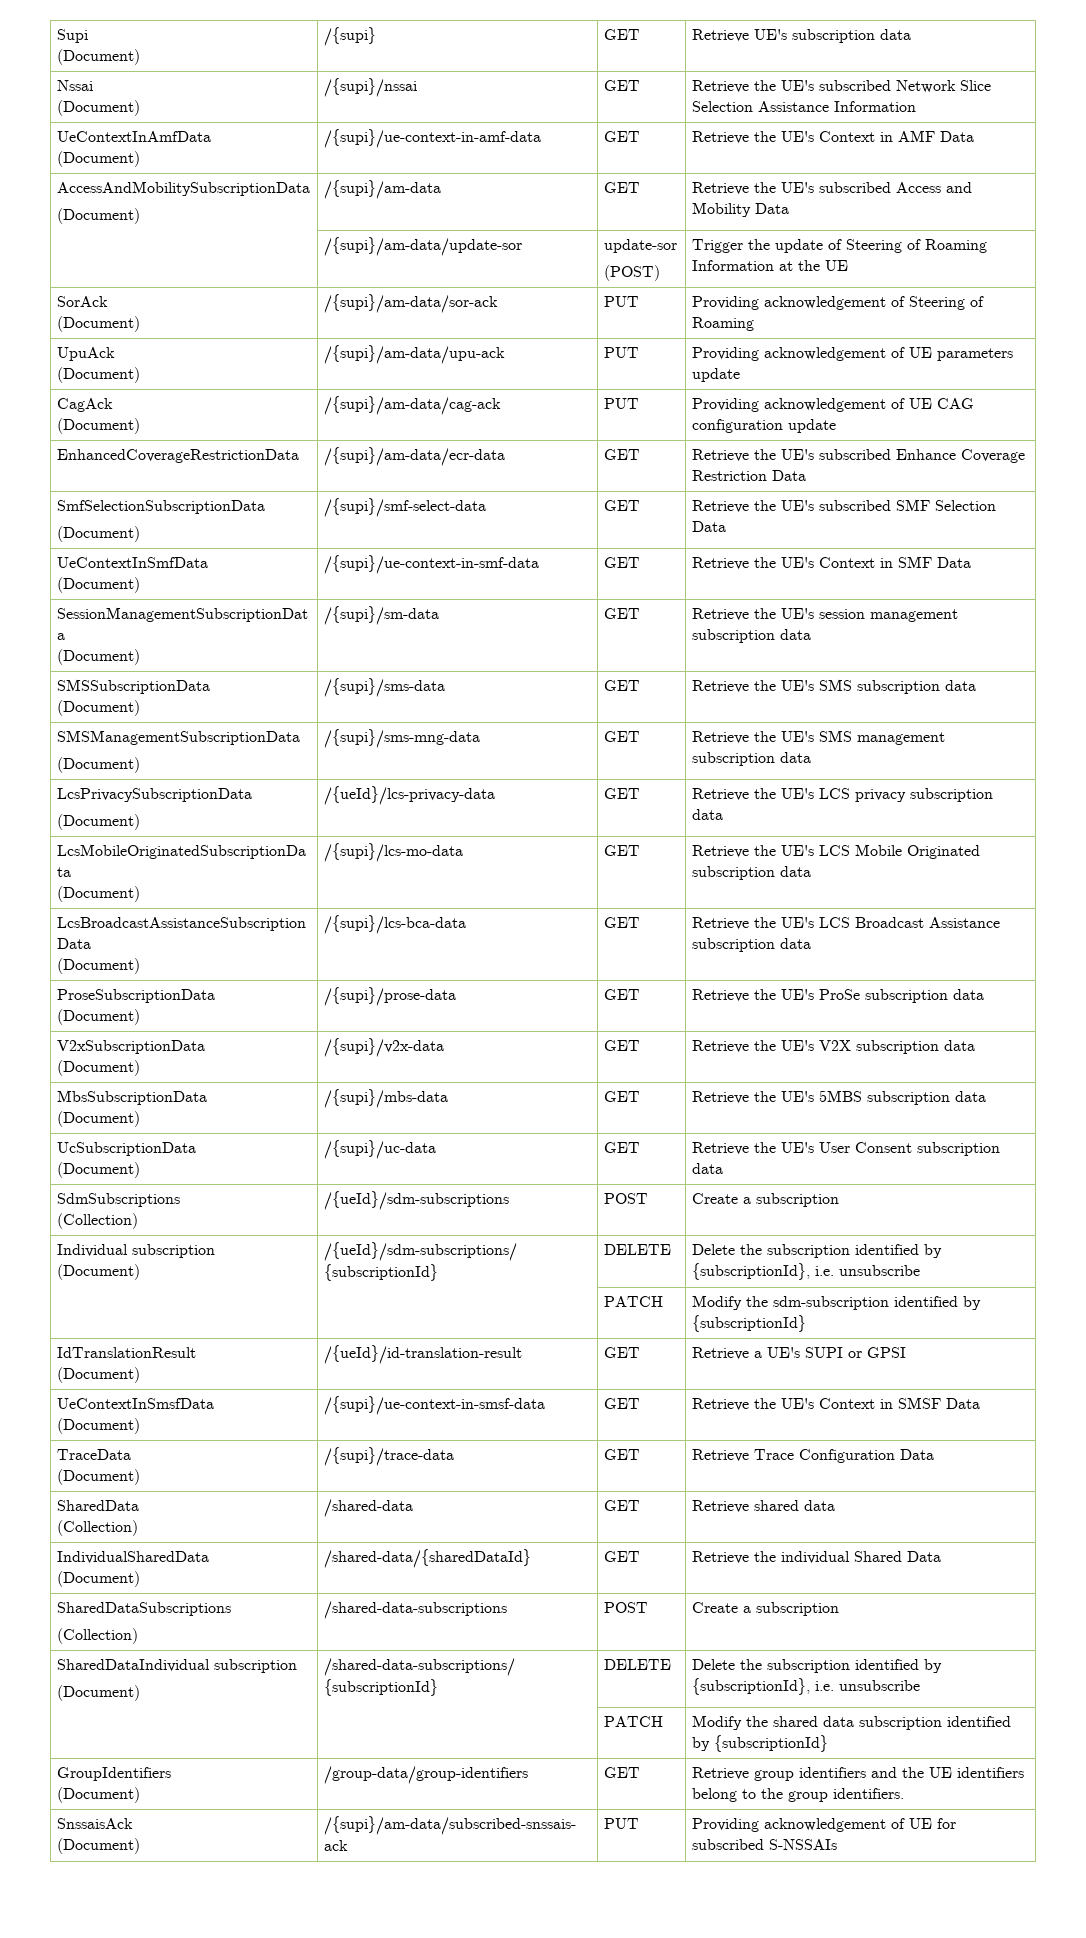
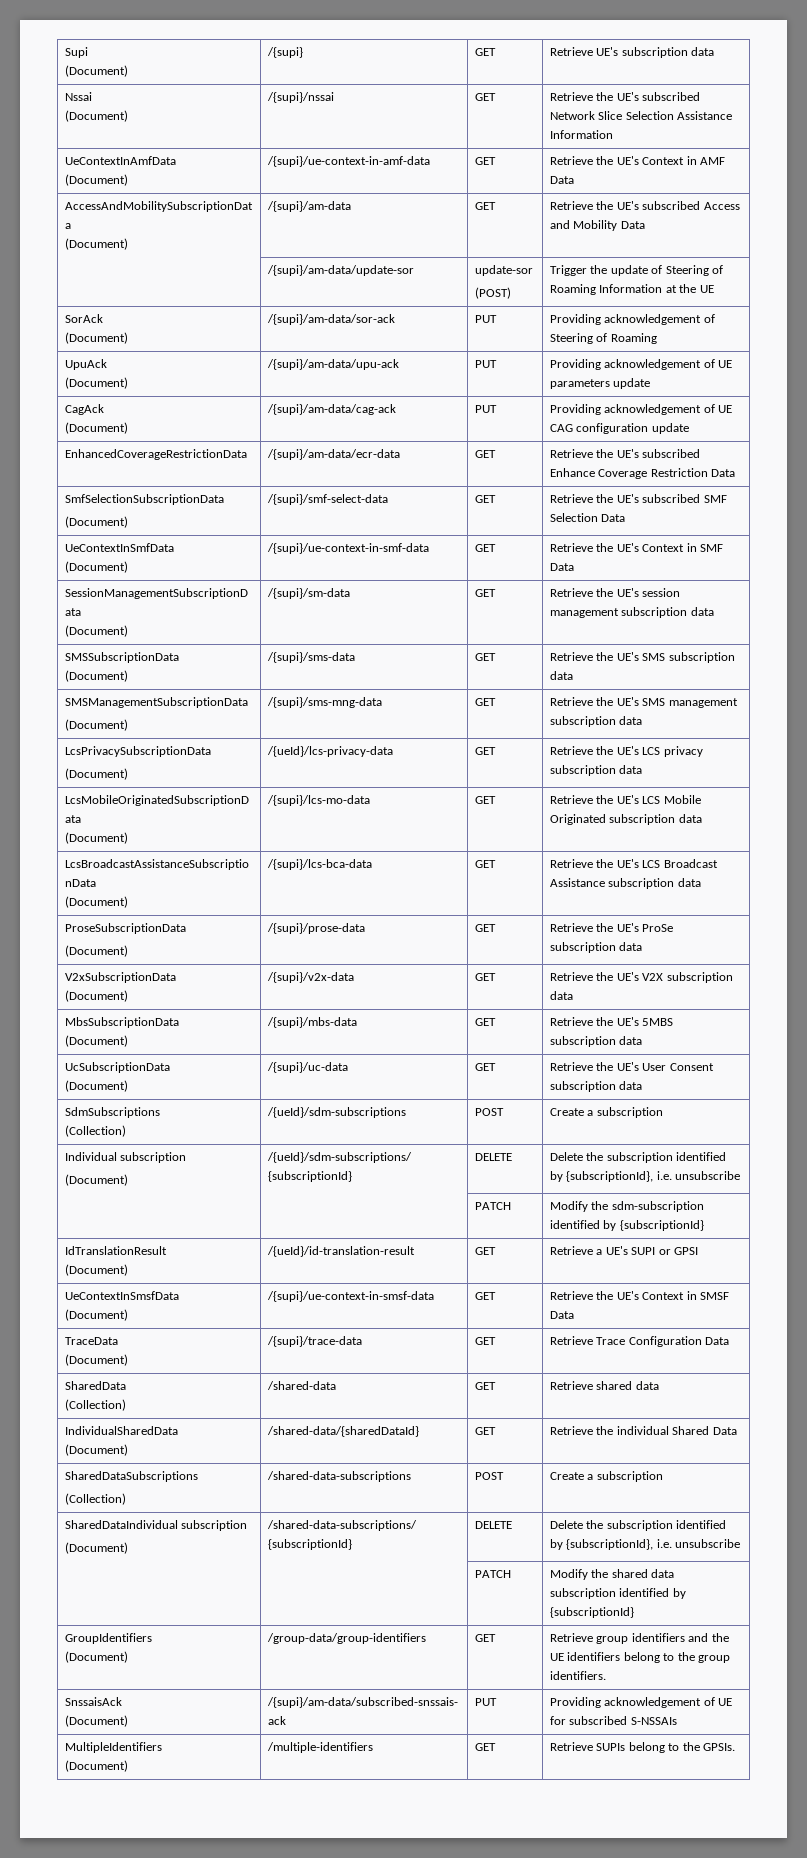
+ MultipleIdentifiers
+ (Document) | /multiple-identifiers | GET | Retrieve SUPIs belong to the GPSIs.

